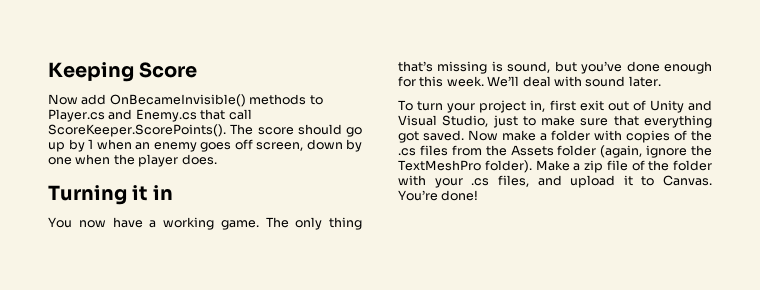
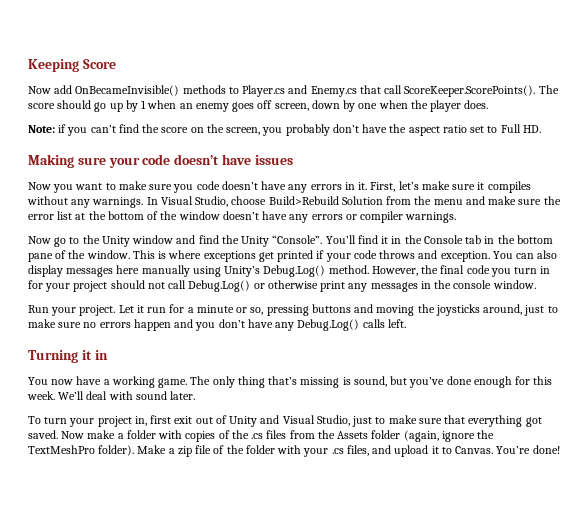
+ Note: if you can’t find the score on the screen, you probably don’t have the aspect ratio set to Full HD.
+ Making sure your code doesn’t have issues
+ Now you want to make sure you code doesn’t have any errors in it. First, let’s make sure it compiles without any warnings. In Visual Studio, choose Build>Rebuild Solution from the menu and make sure the error list at the bottom of the window doesn’t have any errors or compiler warnings.
+ Now go to the Unity window and find the Unity “Console”. You’ll find it in the Console tab in the bottom pane of the window. This is where exceptions get printed if your code throws and exception. You can also display messages here manually using Unity’s Debug.Log() method. However, the final code you turn in for your project should not call Debug.Log() or otherwise print any messages in the console window.
+ Run your project. Let it run for a minute or so, pressing buttons and moving the joysticks around, just to make sure no errors happen and you don’t have any Debug.Log() calls left.

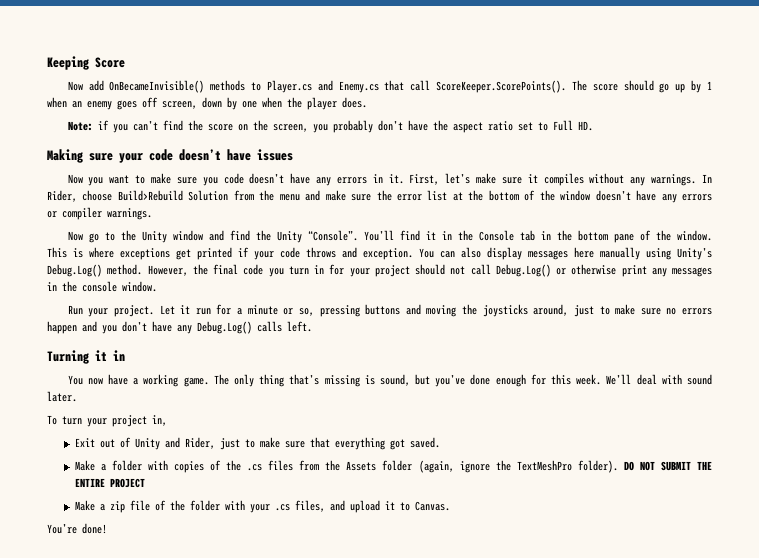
- In Visual Studio, choose Build>Rebuild Solution from the menu and make sure the error list at the bottom of the window doesn’t have any errors or compiler warnings.
+ In Rider, choose Build>Rebuild Solution from the menu and make sure the error list at the bottom of the window doesn’t have any errors or compiler warnings.
- To turn your project in, first exit out of Unity and Visual Studio, just to make sure that everything got saved. Now make a folder with copies of the .cs files from the Assets folder (again, ignore the TextMeshPro folder). Make a zip file of the folder with your .cs files, and upload it to Canvas. You’re done!
+ To turn your project in,
+ Exit out of Unity and Rider, just to make sure that everything got saved.
+ Make a folder with copies of the .cs files from the Assets folder (again, ignore the TextMeshPro folder). DO NOT SUBMIT THE ENTIRE PROJECT
+ Make a zip file of the folder with your .cs files, and upload it to Canvas.
+ You’re done!

